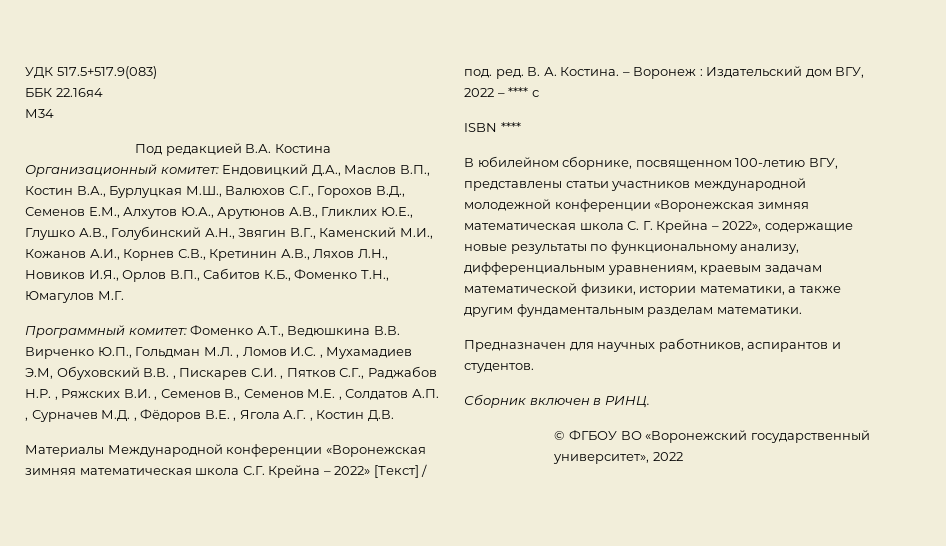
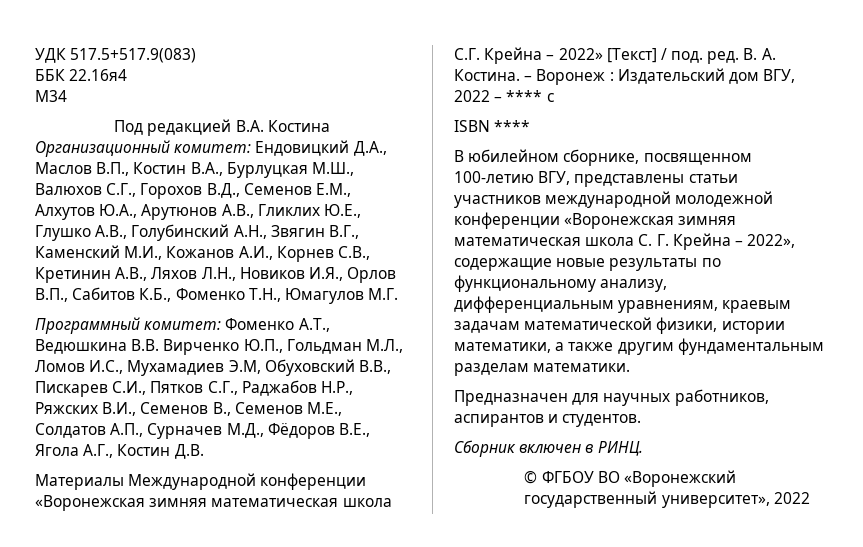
- Программный комитет: Фоменко А.Т., Ведюшкина В.В. Вирченко Ю.П., Гольдман М.Л. , Ломов И.С. , Мухамадиев Э.М, Обуховский В.В. , Пискарев С.И. , Пятков С.Г., Раджабов Н.Р. , Ряжских В.И. , Семенов В., Семенов М.Е. , Солдатов А.П. , Сурначев М.Д. , Фёдоров В.Е. , Ягола А.Г. , Костин Д.В.
+ Программный комитет: Фоменко А.Т., Ведюшкина В.В. Вирченко Ю.П., Гольдман М.Л., Ломов И.С., Мухамадиев Э.М, Обуховский В.В., Пискарев С.И., Пятков С.Г., Раджабов Н.Р., Ряжских В.И., Семенов В., Семенов М.Е., Солдатов А.П., Сурначев М.Д., Фёдоров В.Е., Ягола А.Г., Костин Д.В.

